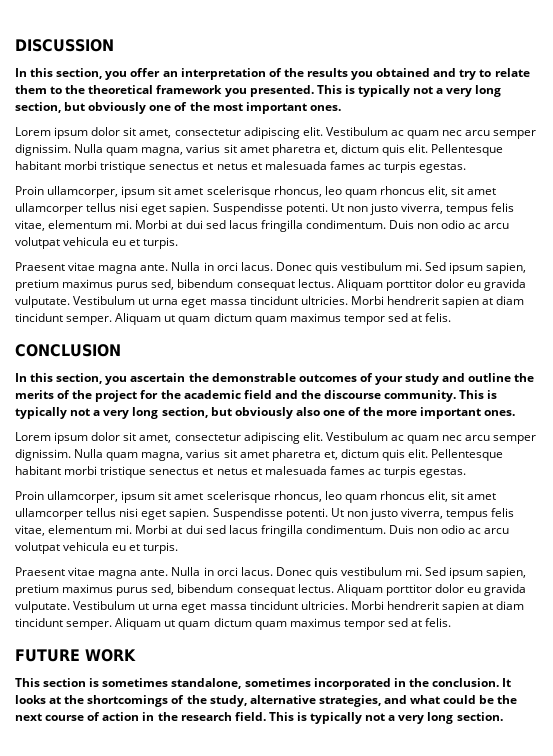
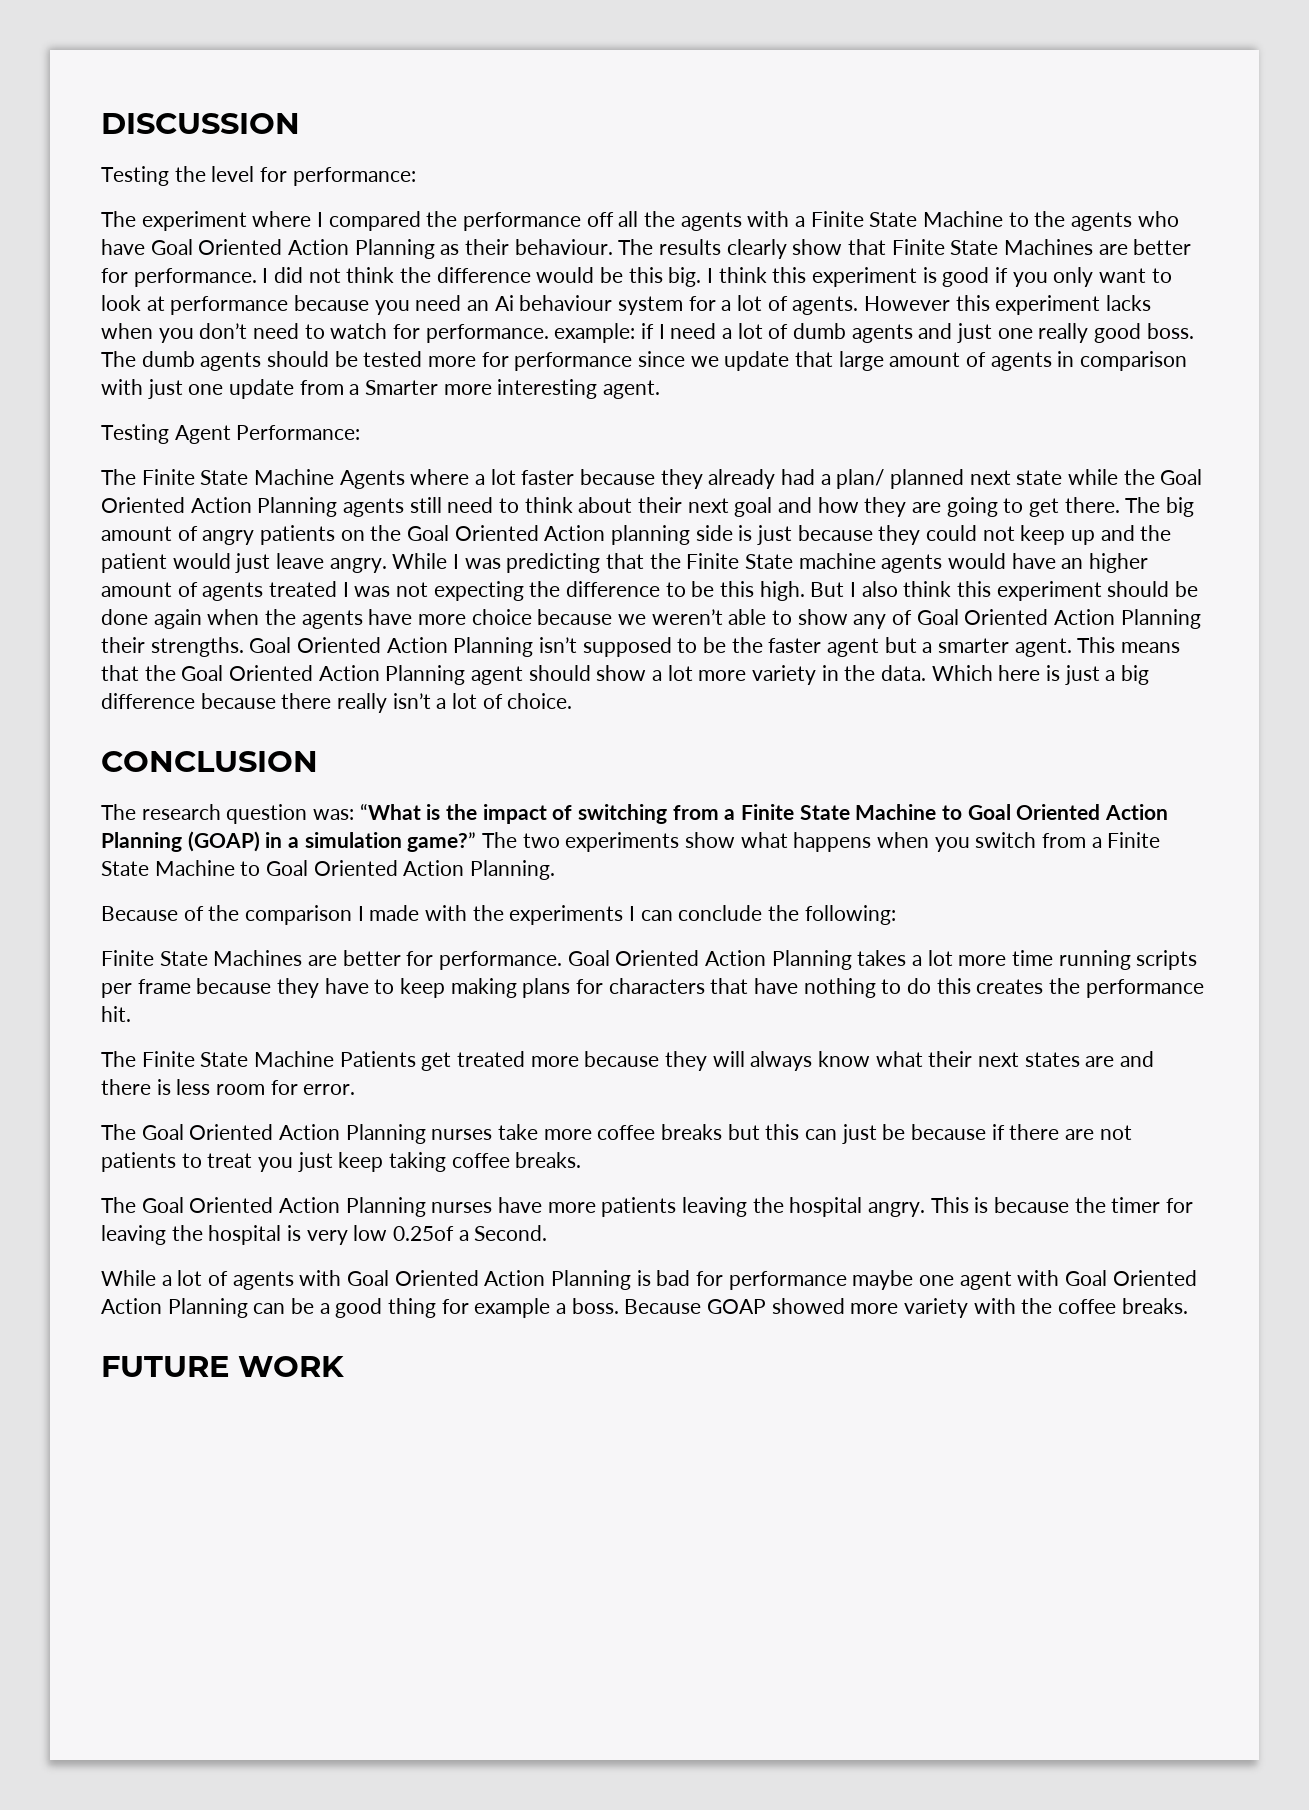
- In this section, you offer an interpretation of the results you obtained and try to relate them to the theoretical framework you presented. This is typically not a very long section, but obviously one of the most important ones.
- Lorem ipsum dolor sit amet, consectetur adipiscing elit. Vestibulum ac quam nec arcu semper dignissim. Nulla quam magna, varius sit amet pharetra et, dictum quis elit. Pellentesque habitant morbi tristique senectus et netus et malesuada fames ac turpis egestas.
- Proin ullamcorper, ipsum sit amet scelerisque rhoncus, leo quam rhoncus elit, sit amet ullamcorper tellus nisi eget sapien. Suspendisse potenti. Ut non justo viverra, tempus felis vitae, elementum mi. Morbi at dui sed lacus fringilla condimentum. Duis non odio ac arcu volutpat vehicula eu et turpis.
- Praesent vitae magna ante. Nulla in orci lacus. Donec quis vestibulum mi. Sed ipsum sapien, pretium maximus purus sed, bibendum consequat lectus. Aliquam porttitor dolor eu gravida vulputate. Vestibulum ut urna eget massa tincidunt ultricies. Morbi hendrerit sapien at diam tincidunt semper. Aliquam ut quam dictum quam maximus tempor sed at felis.
+ Testing the level for performance:
+ The experiment where I compared the performance off all the agents with a Finite State Machine to the agents who have Goal Oriented Action Planning as their behaviour. The results clearly show that Finite State Machines are better for performance. I did not think the difference would be this big. I think this experiment is good if you only want to look at performance because you need an Ai behaviour system for a lot of agents. However this experiment lacks when you don’t need to watch for performance. example: if I need a lot of dumb agents and just one really good boss. The dumb agents should be tested more for performance since we update that large amount of agents in comparison with just one update from a Smarter more interesting agent.
+ Testing Agent Performance:
+ The Finite State Machine Agents where a lot faster because they already had a plan/ planned next state while the Goal Oriented Action Planning agents still need to think about their next goal and how they are going to get there. The big amount of angry patients on the Goal Oriented Action planning side is just because they could not keep up and the patient would just leave angry. While I was predicting that the Finite State machine agents would have an higher amount of agents treated I was not expecting the difference to be this high. But I also think this experiment should be done again when the agents have more choice because we weren’t able to show any of Goal Oriented Action Planning their strengths. Goal Oriented Action Planning isn’t supposed to be the faster agent but a smarter agent. This means that the Goal Oriented Action Planning agent should show a lot more variety in the data. Which here is just a big difference because there really isn’t a lot of choice.
  CONCLUSION
- In this section, you ascertain the demonstrable outcomes of your study and outline the merits of the project for the academic field and the discourse community. This is typically not a very long section, but obviously also one of the more important ones.
- Lorem ipsum dolor sit amet, consectetur adipiscing elit. Vestibulum ac quam nec arcu semper dignissim. Nulla quam magna, varius sit amet pharetra et, dictum quis elit. Pellentesque habitant morbi tristique senectus et netus et malesuada fames ac turpis egestas.
- Proin ullamcorper, ipsum sit amet scelerisque rhoncus, leo quam rhoncus elit, sit amet ullamcorper tellus nisi eget sapien. Suspendisse potenti. Ut non justo viverra, tempus felis vitae, elementum mi. Morbi at dui sed lacus fringilla condimentum. Duis non odio ac arcu volutpat vehicula eu et turpis.
- Praesent vitae magna ante. Nulla in orci lacus. Donec quis vestibulum mi. Sed ipsum sapien, pretium maximus purus sed, bibendum consequat lectus. Aliquam porttitor dolor eu gravida vulputate. Vestibulum ut urna eget massa tincidunt ultricies. Morbi hendrerit sapien at diam tincidunt semper. Aliquam ut quam dictum quam maximus tempor sed at felis.
+ The research question was: “What is the impact of switching from a Finite State Machine to Goal Oriented Action Planning (GOAP) in a simulation game?” The two experiments show what happens when you switch from a Finite State Machine to Goal Oriented Action Planning.
+ Because of the comparison I made with the experiments I can conclude the following:
+ Finite State Machines are better for performance. Goal Oriented Action Planning takes a lot more time running scripts per frame because they have to keep making plans for characters that have nothing to do this creates the performance hit.
+ The Finite State Machine Patients get treated more because they will always know what their next states are and there is less room for error.
+ The Goal Oriented Action Planning nurses take more coffee breaks but this can just be because if there are not patients to treat you just keep taking coffee breaks.
+ The Goal Oriented Action Planning nurses have more patients leaving the hospital angry. This is because the timer for leaving the hospital is very low 0.25of a Second.
+ While a lot of agents with Goal Oriented Action Planning is bad for performance maybe one agent with Goal Oriented Action Planning can be a good thing for example a boss. Because GOAP showed more variety with the coffee breaks.
  FUTURE WORK
- This section is sometimes standalone, sometimes incorporated in the conclusion. It looks at the shortcomings of the study, alternative strategies, and what could be the next course of action in the research field. This is typically not a very long section.

